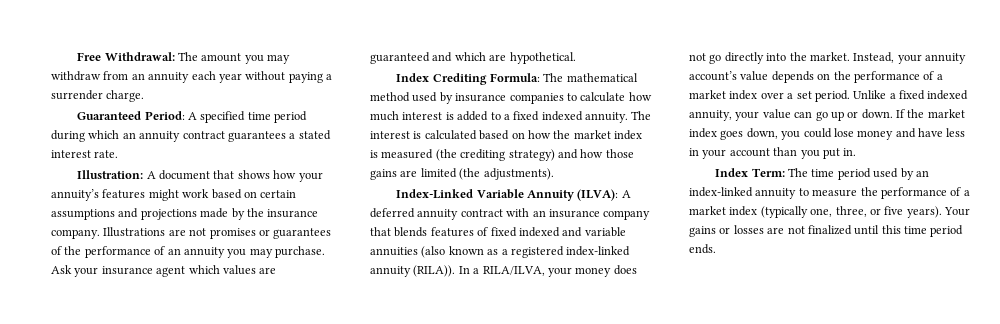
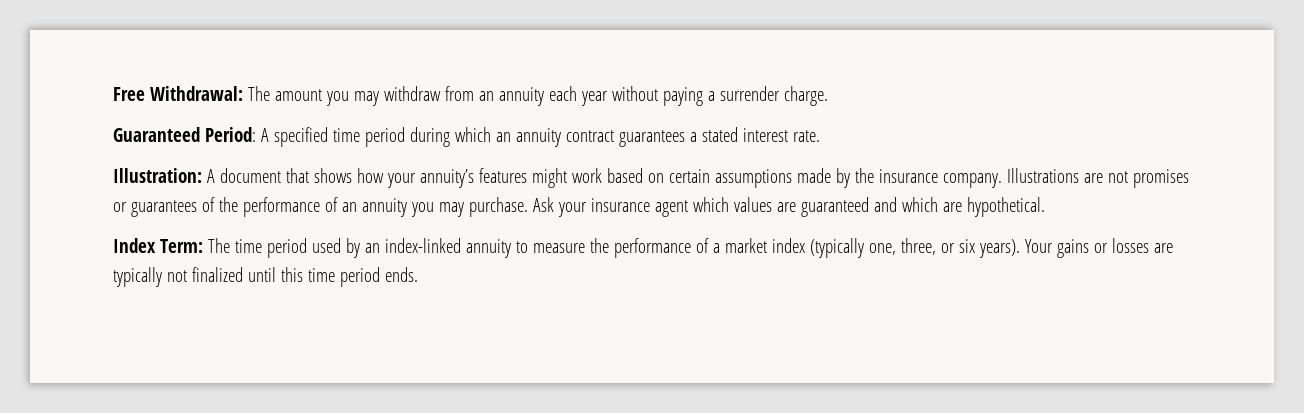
- Illustration: A document that shows how your annuity’s features might work based on certain assumptions and projections made by the insurance company.
+ Illustration: A document that shows how your annuity’s features might work based on certain assumptions made by the insurance company.
- Index Crediting Formula: The mathematical method used by insurance companies to calculate how much interest is added to a fixed indexed annuity. The interest is calculated based on how the market index is measured (the crediting strategy) and how those gains are limited (the adjustments).
- Index-Linked Variable Annuity (ILVA): A deferred annuity contract with an insurance company that blends features of fixed indexed and variable annuities (also known as a registered index-linked annuity (RILA)). In a RILA/ILVA, your money does not go directly into the market. Instead, your annuity account’s value depends on the performance of a market index over a set period. Unlike a fixed indexed annuity, your value can go up or down. If the market index goes down, you could lose money and have less in your account than you put in.
- Index Term: The time period used by an index-linked annuity to measure the performance of a market index (typically one, three, or five years).
+ Index Term: The time period used by an index-linked annuity to measure the performance of a market index (typically one, three, or six years).
- Your gains or losses are not finalized until this time period ends.
+ Your gains or losses are typically not finalized until this time period ends.

